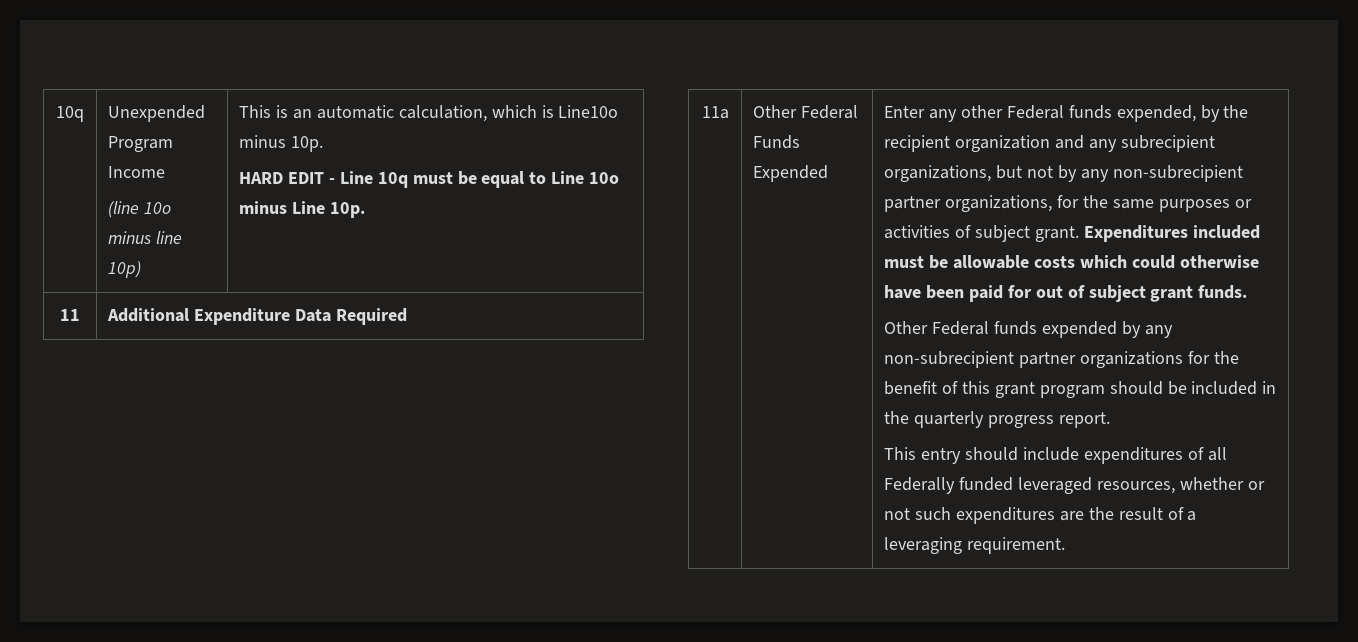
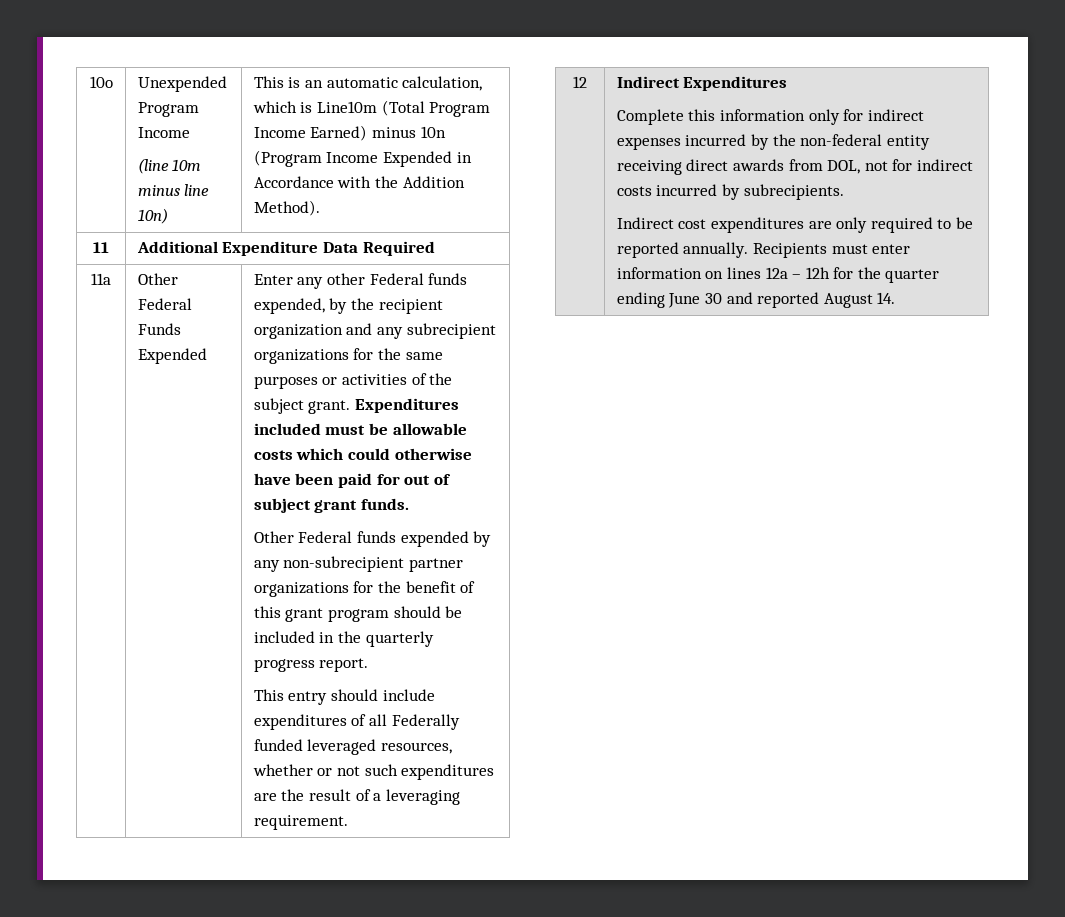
- 10q | Unexpended Program Income
- (line 10o minus line 10p) | This is an automatic calculation, which is Line10o minus 10p.
- HARD EDIT - Line 10q must be equal to Line 10o minus Line 10p.
+ 10o | Unexpended Program Income
+ (line 10m minus line 10n) | This is an automatic calculation, which is Line10m (Total Program Income Earned) minus 10n (Program Income Expended in Accordance with the Addition Method).
- Enter any other Federal funds expended, by the recipient organization and any subrecipient organizations, but not by any non-subrecipient partner organizations, for the same purposes or activities of subject grant.
+ Enter any other Federal funds expended, by the recipient organization and any subrecipient organizations for the same purposes or activities of the subject grant.
+ 12 | Indirect Expenditures
+ Complete this information only for indirect expenses incurred by the non-federal entity receiving direct awards from DOL, not for indirect costs incurred by subrecipients.
+ Indirect cost expenditures are only required to be reported annually. Recipients must enter information on lines 12a – 12h for the quarter ending June 30 and reported August 14.

